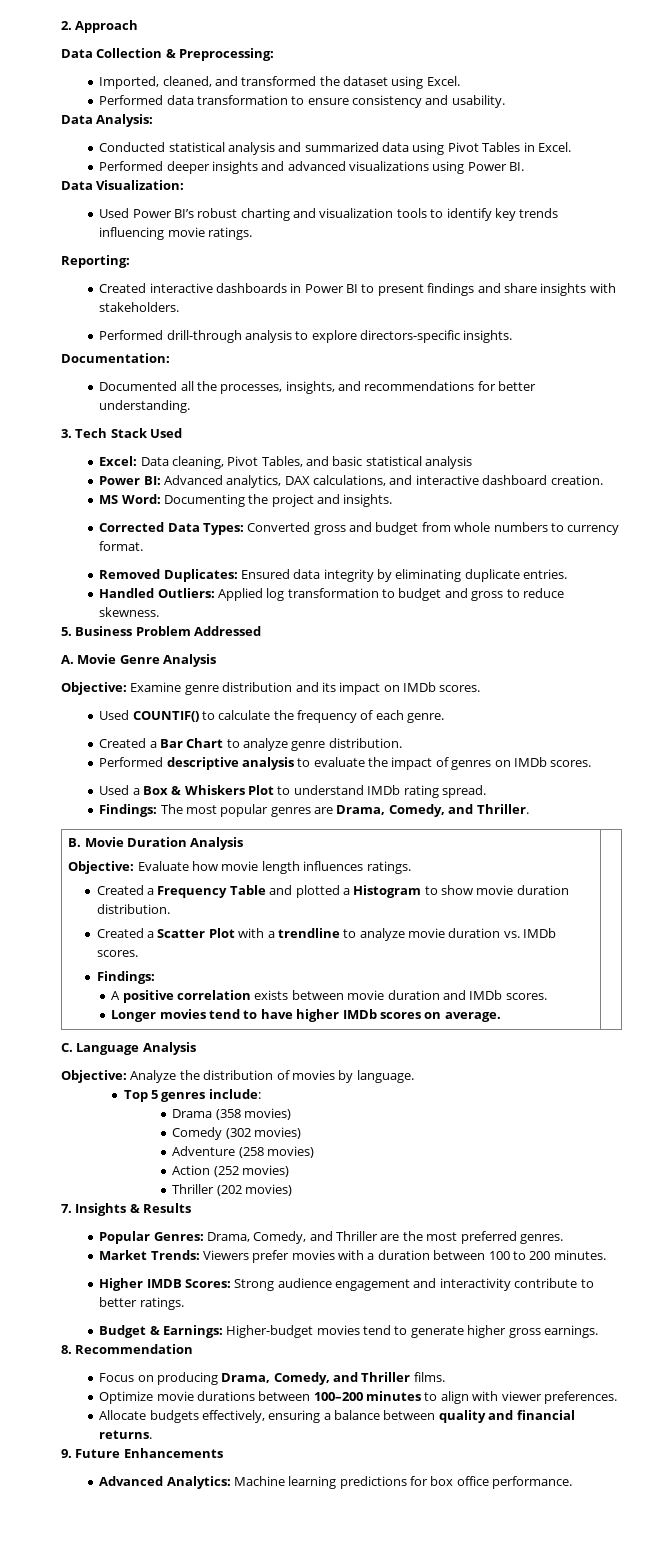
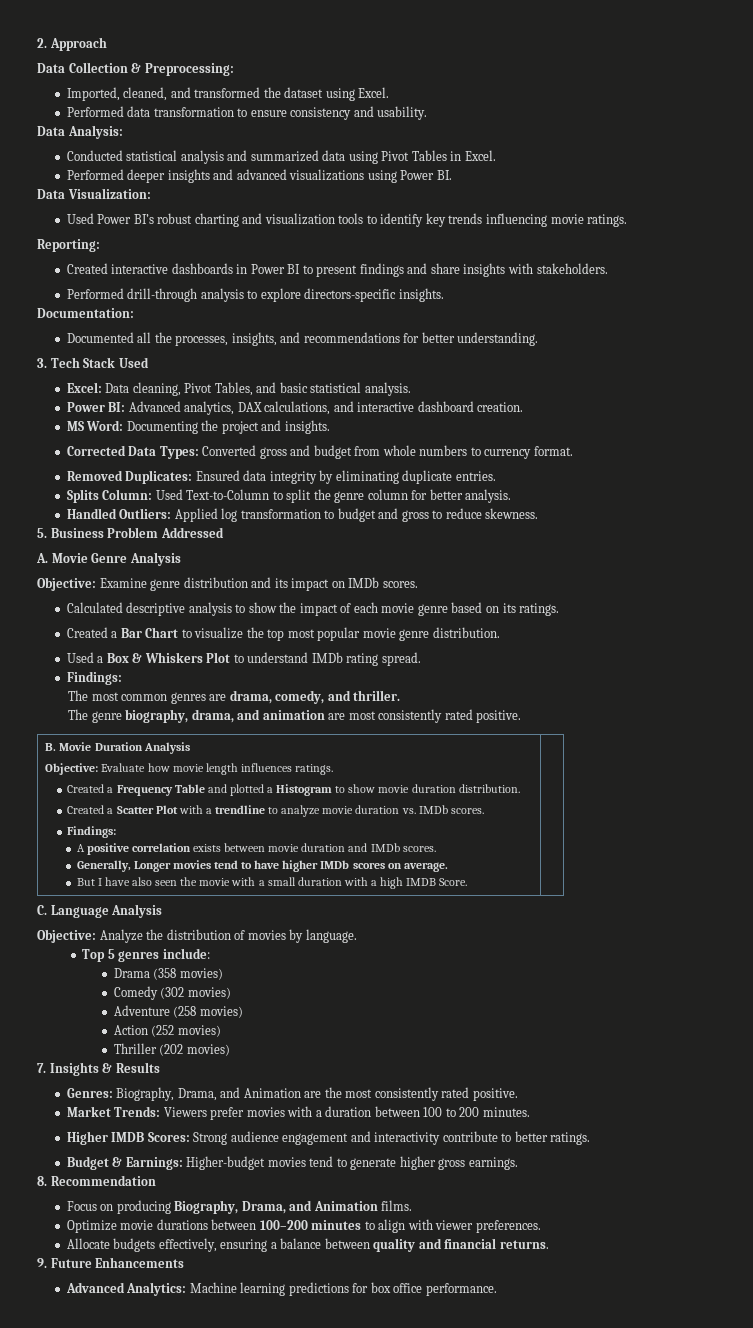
- Excel: Data cleaning, Pivot Tables, and basic statistical analysis
+ Excel: Data cleaning, Pivot Tables, and basic statistical analysis.
+ Splits Column: Used Text-to-Column to split the genre column for better analysis.
- Used COUNTIF() to calculate the frequency of each genre.
+ Calculated descriptive analysis to show the impact of each movie genre based on its ratings.
- Created a Bar Chart to analyze genre distribution.
- Performed descriptive analysis to evaluate the impact of genres on IMDb scores.
+ Created a Bar Chart to visualize the top most popular movie genre distribution.
  Used a Box & Whiskers Plot to understand IMDb rating spread.
- Findings: The most popular genres are Drama, Comedy, and Thriller.
+ Findings:
+ The most common genres are drama, comedy, and thriller.
+ The genre biography, drama, and animation are most consistently rated positive.
- Longer movies tend to have higher IMDb scores on average.
+ Generally, Longer movies tend to have higher IMDb scores on average.
+ But I have also seen the movie with a small duration with a high IMDB Score.
- Popular Genres: Drama, Comedy, and Thriller are the most preferred genres.
+ Genres: Biography, Drama, and Animation are the most consistently rated positive.
- Focus on producing Drama, Comedy, and Thriller films.
+ Focus on producing Biography, Drama, and Animation films.

